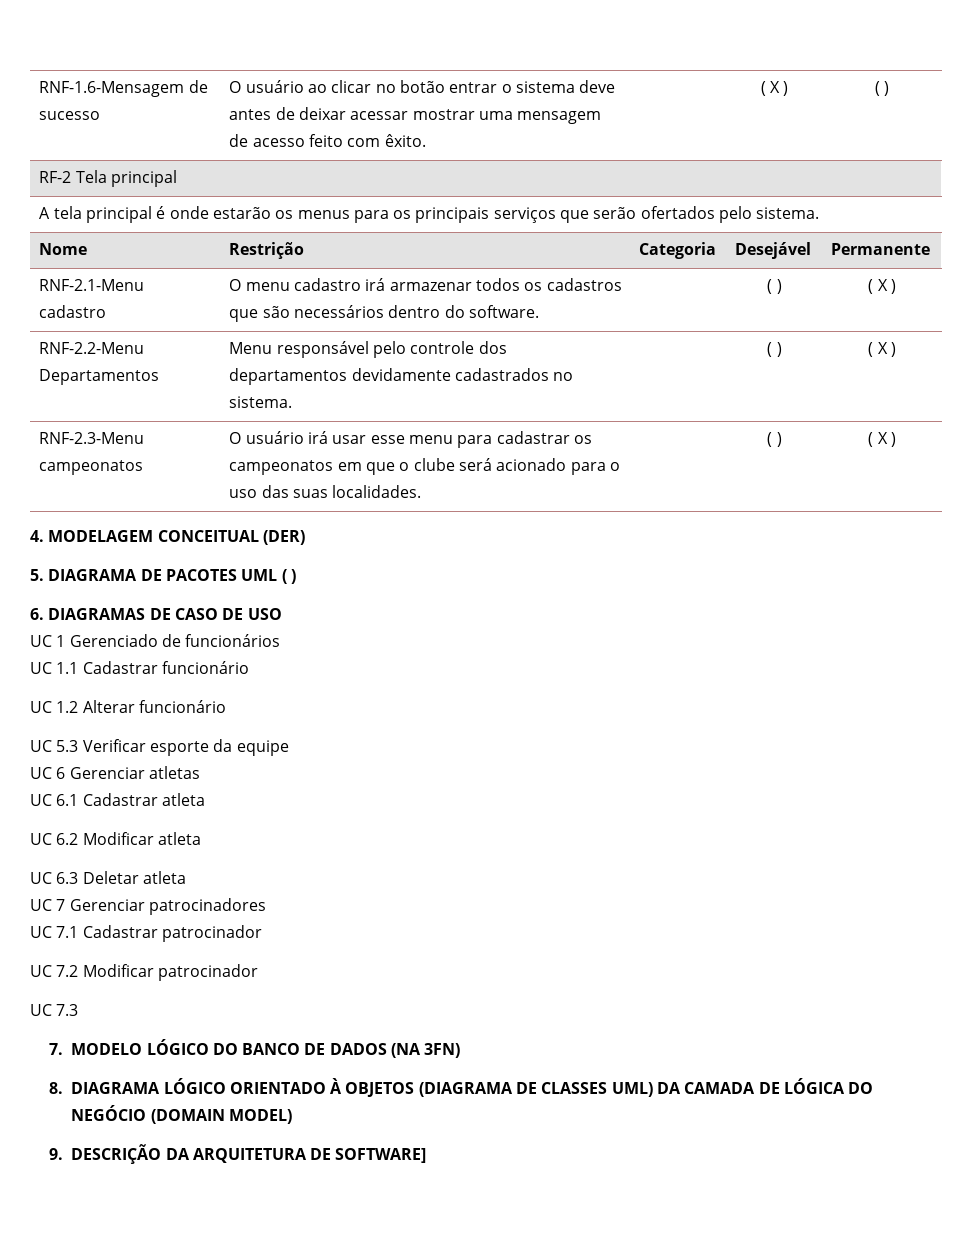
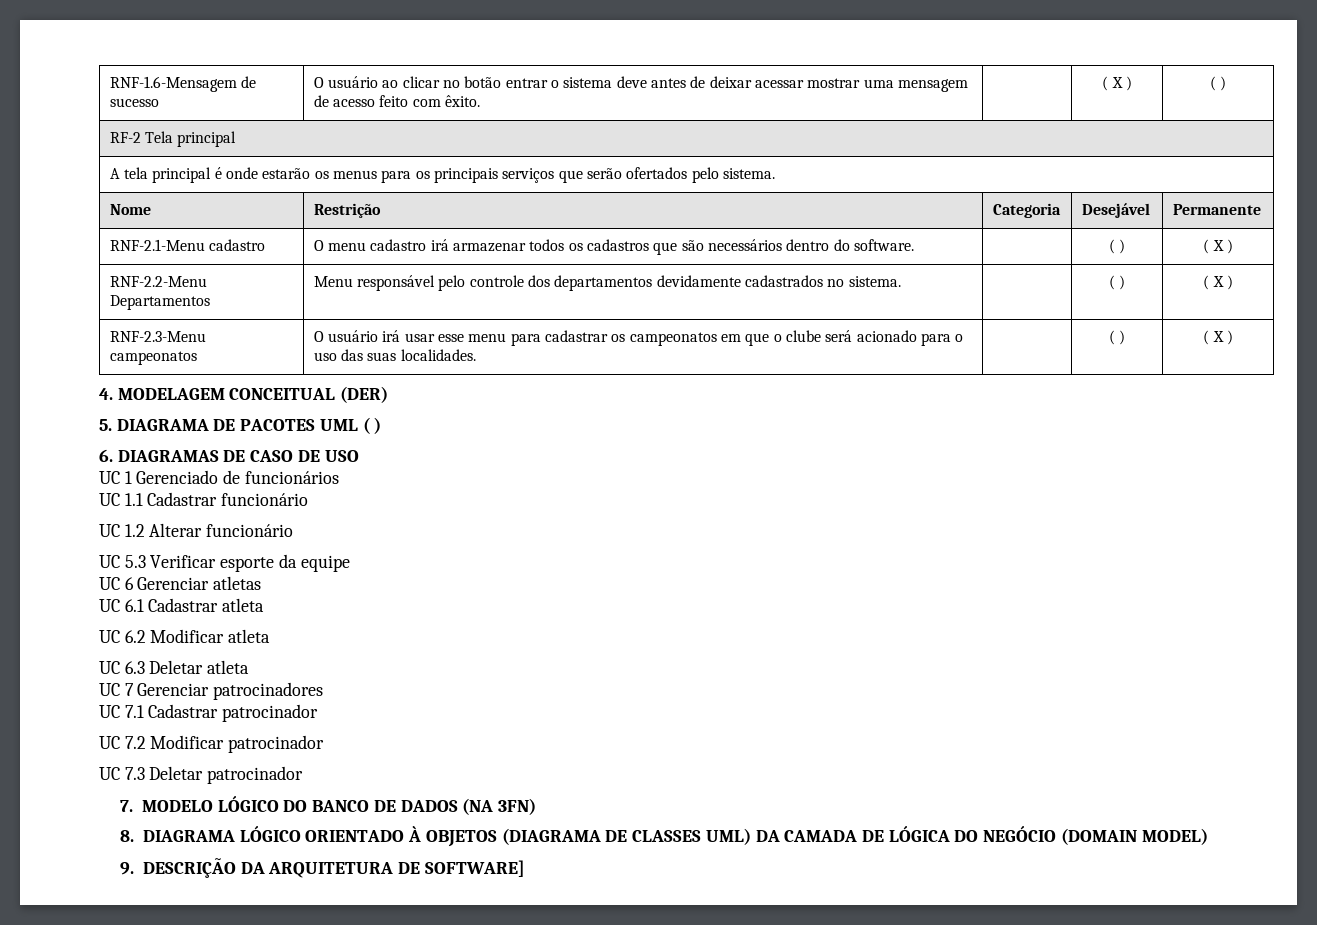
- UC 7.3
+ UC 7.3 Deletar patrocinador

